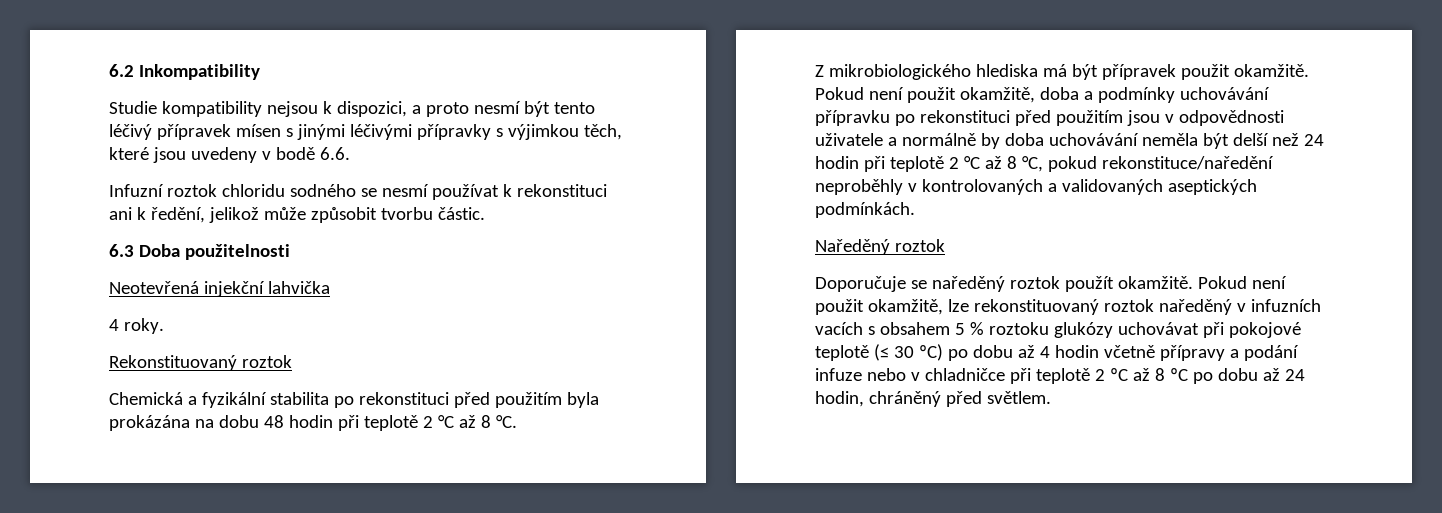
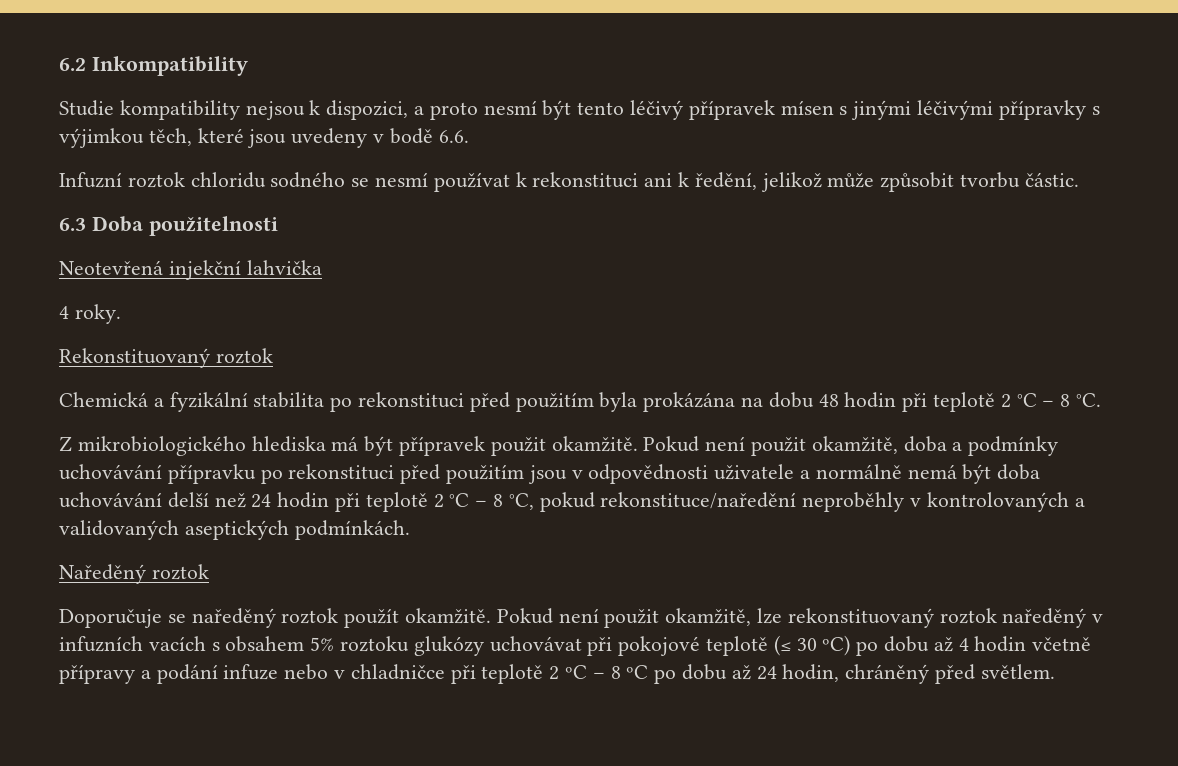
- Chemická a fyzikální stabilita po rekonstituci před použitím byla prokázána na dobu 48 hodin při teplotě 2 °C až 8 °C.
+ Chemická a fyzikální stabilita po rekonstituci před použitím byla prokázána na dobu 48 hodin při teplotě 2 °C – 8 °C.
- Pokud není použit okamžitě, doba a podmínky uchovávání přípravku po rekonstituci před použitím jsou v odpovědnosti uživatele a normálně by doba uchovávání neměla být delší než 24 hodin při teplotě 2 °C až 8 °C, pokud rekonstituce/naředění neproběhly v kontrolovaných a validovaných aseptických podmínkách.
+ Pokud není použit okamžitě, doba a podmínky uchovávání přípravku po rekonstituci před použitím jsou v odpovědnosti uživatele a normálně nemá být doba uchovávání delší než 24 hodin při teplotě 2 °C – 8 °C, pokud rekonstituce/naředění neproběhly v kontrolovaných a validovaných aseptických podmínkách.
- Pokud není použit okamžitě, lze rekonstituovaný roztok naředěný v infuzních vacích s obsahem 5 % roztoku glukózy uchovávat při pokojové teplotě (≤ 30 ºC) po dobu až 4 hodin včetně přípravy a podání infuze nebo v chladničce při teplotě 2 ºC až 8 ºC po dobu až 24 hodin, chráněný před světlem.
+ Pokud není použit okamžitě, lze rekonstituovaný roztok naředěný v infuzních vacích s obsahem 5% roztoku glukózy uchovávat při pokojové teplotě (≤ 30 ºC) po dobu až 4 hodin včetně přípravy a podání infuze nebo v chladničce při teplotě 2 ºC – 8 ºC po dobu až 24 hodin, chráněný před světlem.

